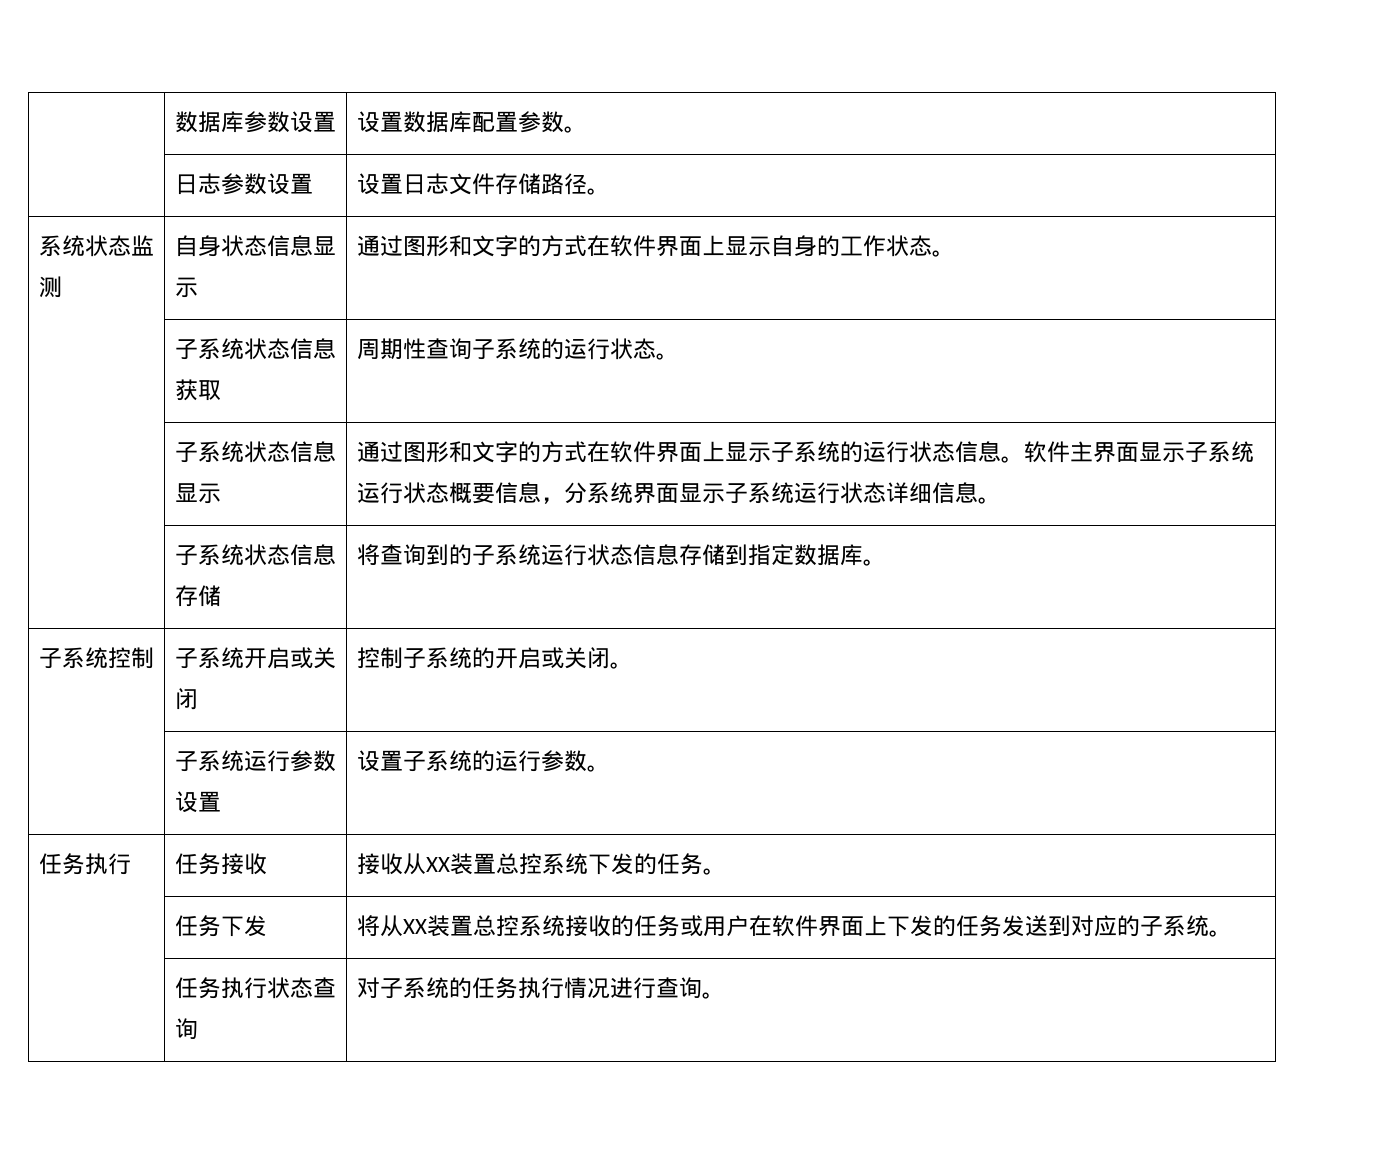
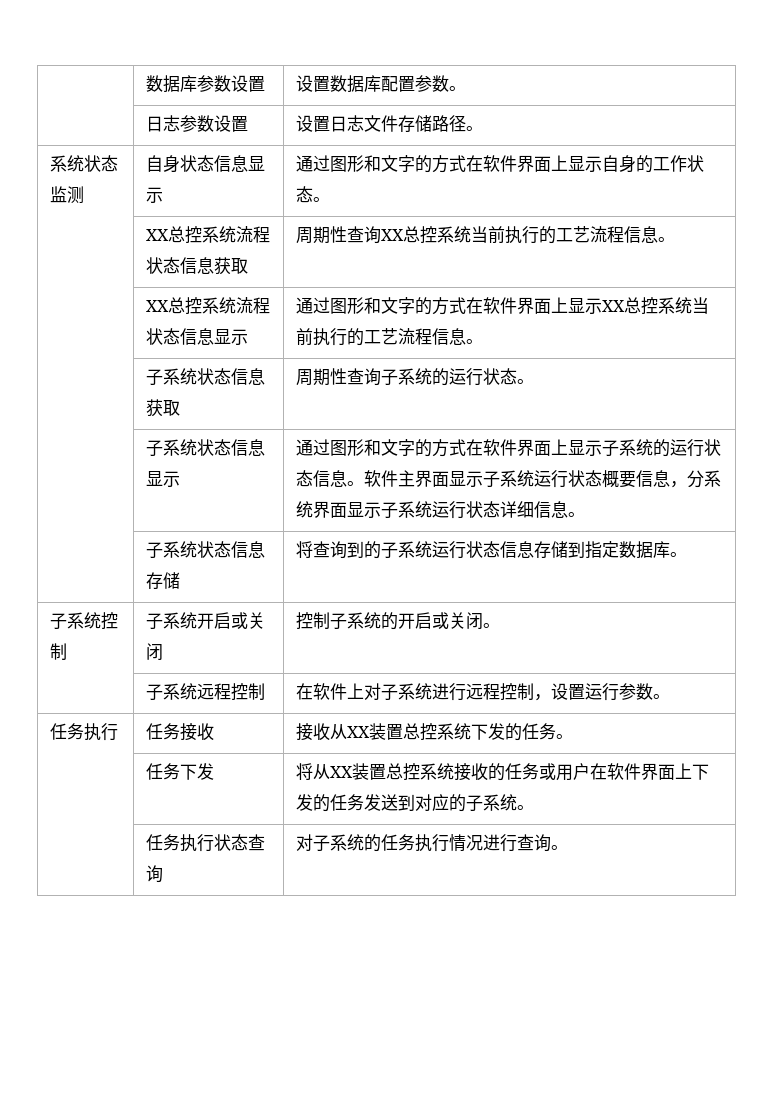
+ | XX总控系统流程状态信息获取 | 周期性查询XX总控系统当前执行的工艺流程信息。
+ | XX总控系统流程状态信息显示 | 通过图形和文字的方式在软件界面上显示XX总控系统当前执行的工艺流程信息。
- | 子系统运行参数设置 | 设置子系统的运行参数。
+ | 子系统远程控制 | 在软件上对子系统进行远程控制，设置运行参数。

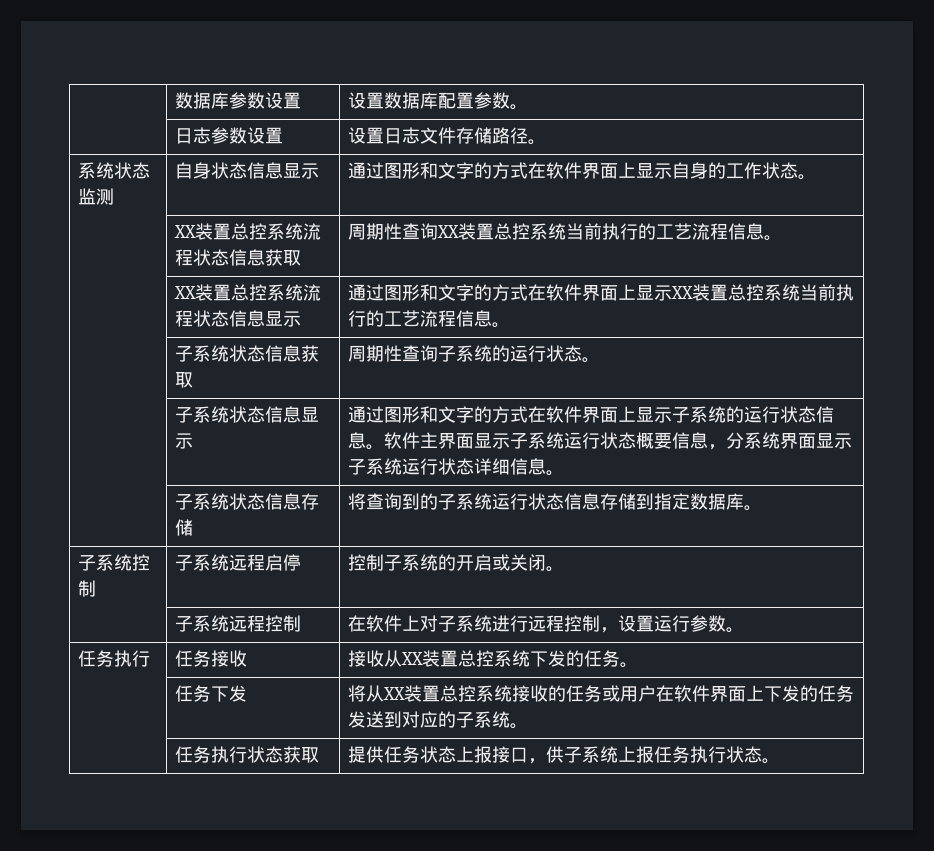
- | XX总控系统流程状态信息获取 | 周期性查询XX总控系统当前执行的工艺流程信息。
+ | XX装置总控系统流程状态信息获取 | 周期性查询XX装置总控系统当前执行的工艺流程信息。
- | XX总控系统流程状态信息显示 | 通过图形和文字的方式在软件界面上显示XX总控系统当前执行的工艺流程信息。
+ | XX装置总控系统流程状态信息显示 | 通过图形和文字的方式在软件界面上显示XX装置总控系统当前执行的工艺流程信息。
- 子系统控制 | 子系统开启或关闭 | 控制子系统的开启或关闭。
+ 子系统控制 | 子系统远程启停 | 控制子系统的开启或关闭。
- | 任务执行状态查询 | 对子系统的任务执行情况进行查询。
+ | 任务执行状态获取 | 提供任务状态上报接口，供子系统上报任务执行状态。

